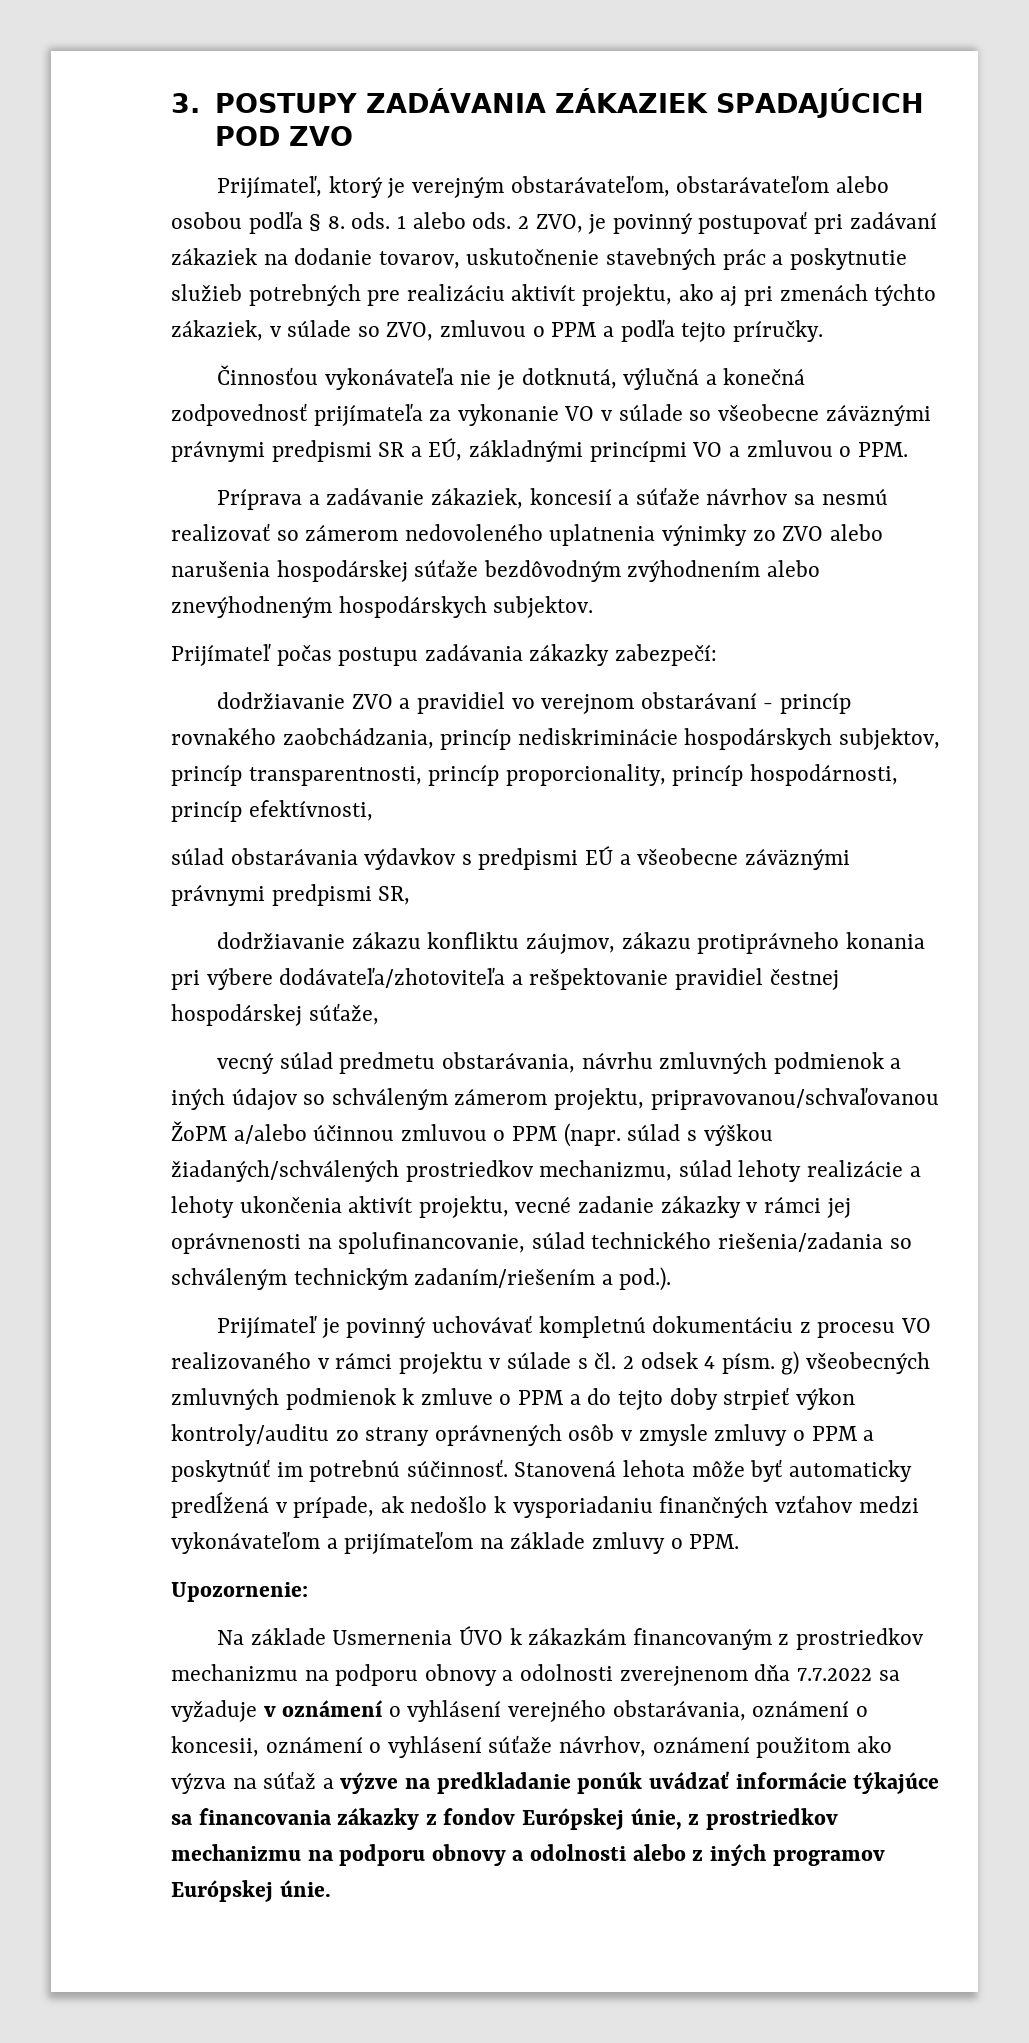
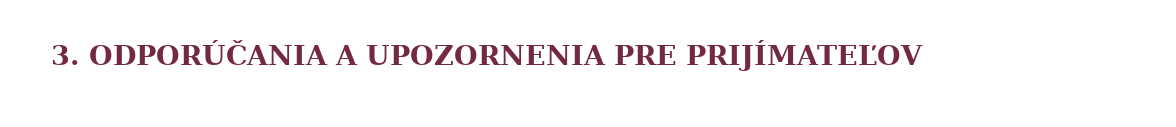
- 3. POSTUPY ZADÁVANIA ZÁKAZIEK SPADAJÚCICH POD ZVO
- Prijímateľ, ktorý je verejným obstarávateľom, obstarávateľom alebo osobou podľa § 8. ods. 1 alebo ods. 2 ZVO, je povinný postupovať pri zadávaní zákaziek na dodanie tovarov, uskutočnenie stavebných prác a poskytnutie služieb potrebných pre realizáciu aktivít projektu, ako aj pri zmenách týchto zákaziek, v súlade so ZVO, zmluvou o PPM a podľa tejto príručky.
- Činnosťou vykonávateľa nie je dotknutá, výlučná a konečná zodpovednosť prijímateľa za vykonanie VO v súlade so všeobecne záväznými právnymi predpismi SR a EÚ, základnými princípmi VO a zmluvou o PPM.
- Príprava a zadávanie zákaziek, koncesií a súťaže návrhov sa nesmú realizovať so zámerom nedovoleného uplatnenia výnimky zo ZVO alebo narušenia hospodárskej súťaže bezdôvodným zvýhodnením alebo znevýhodneným hospodárskych subjektov.
- Prijímateľ počas postupu zadávania zákazky zabezpečí:
- dodržiavanie ZVO a pravidiel vo verejnom obstarávaní - princíp rovnakého zaobchádzania, princíp nediskriminácie hospodárskych subjektov, princíp transparentnosti, princíp proporcionality, princíp hospodárnosti, princíp efektívnosti,
- súlad obstarávania výdavkov s predpismi EÚ a všeobecne záväznými právnymi predpismi SR,
- dodržiavanie zákazu konfliktu záujmov, zákazu protiprávneho konania pri výbere dodávateľa/zhotoviteľa a rešpektovanie pravidiel čestnej hospodárskej súťaže,
- vecný súlad predmetu obstarávania, návrhu zmluvných podmienok a iných údajov so schváleným zámerom projektu, pripravovanou/schvaľovanou ŽoPM a/alebo účinnou zmluvou o PPM (napr. súlad s výškou žiadaných/schválených prostriedkov mechanizmu, súlad lehoty realizácie a lehoty ukončenia aktivít projektu, vecné zadanie zákazky v rámci jej oprávnenosti na spolufinancovanie, súlad technického riešenia/zadania so schváleným technickým zadaním/riešením a pod.).
- Prijímateľ je povinný uchovávať kompletnú dokumentáciu z procesu VO realizovaného v rámci projektu v súlade s čl. 2 odsek 4 písm. g) všeobecných zmluvných podmienok k zmluve o PPM a do tejto doby strpieť výkon kontroly/auditu zo strany oprávnených osôb v zmysle zmluvy o PPM a poskytnúť im potrebnú súčinnosť. Stanovená lehota môže byť automaticky predĺžená v prípade, ak nedošlo k vysporiadaniu finančných vzťahov medzi vykonávateľom a prijímateľom na základe zmluvy o PPM.
- Upozornenie:
- Na základe Usmernenia ÚVO k zákazkám financovaným z prostriedkov mechanizmu na podporu obnovy a odolnosti zverejnenom dňa 7.7.2022 sa vyžaduje v oznámení o vyhlásení verejného obstarávania, oznámení o koncesii, oznámení o vyhlásení súťaže návrhov, oznámení použitom ako výzva na súťaž a výzve na predkladanie ponúk uvádzať informácie týkajúce sa financovania zákazky z fondov Európskej únie, z prostriedkov mechanizmu na podporu obnovy a odolnosti alebo z iných programov Európskej únie.
+ 3. ODPORÚČANIA A UPOZORNENIA PRE PRIJÍMATEĽOV

